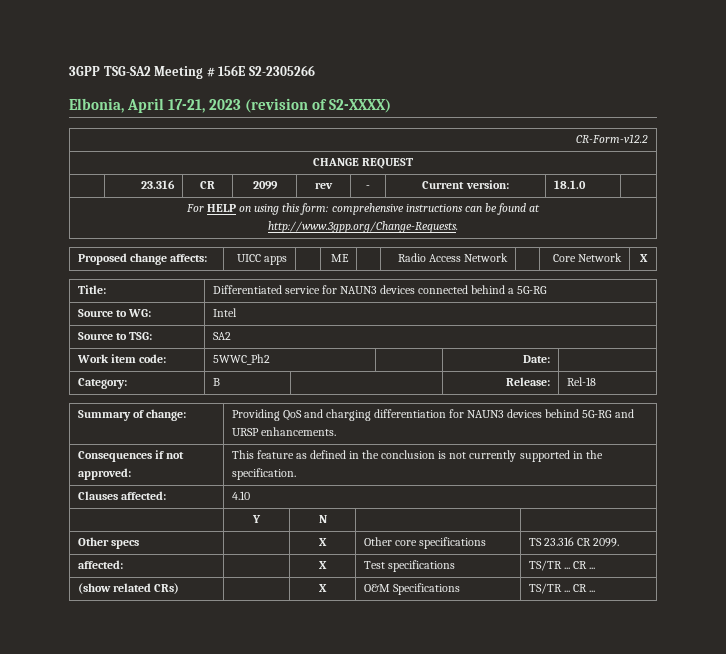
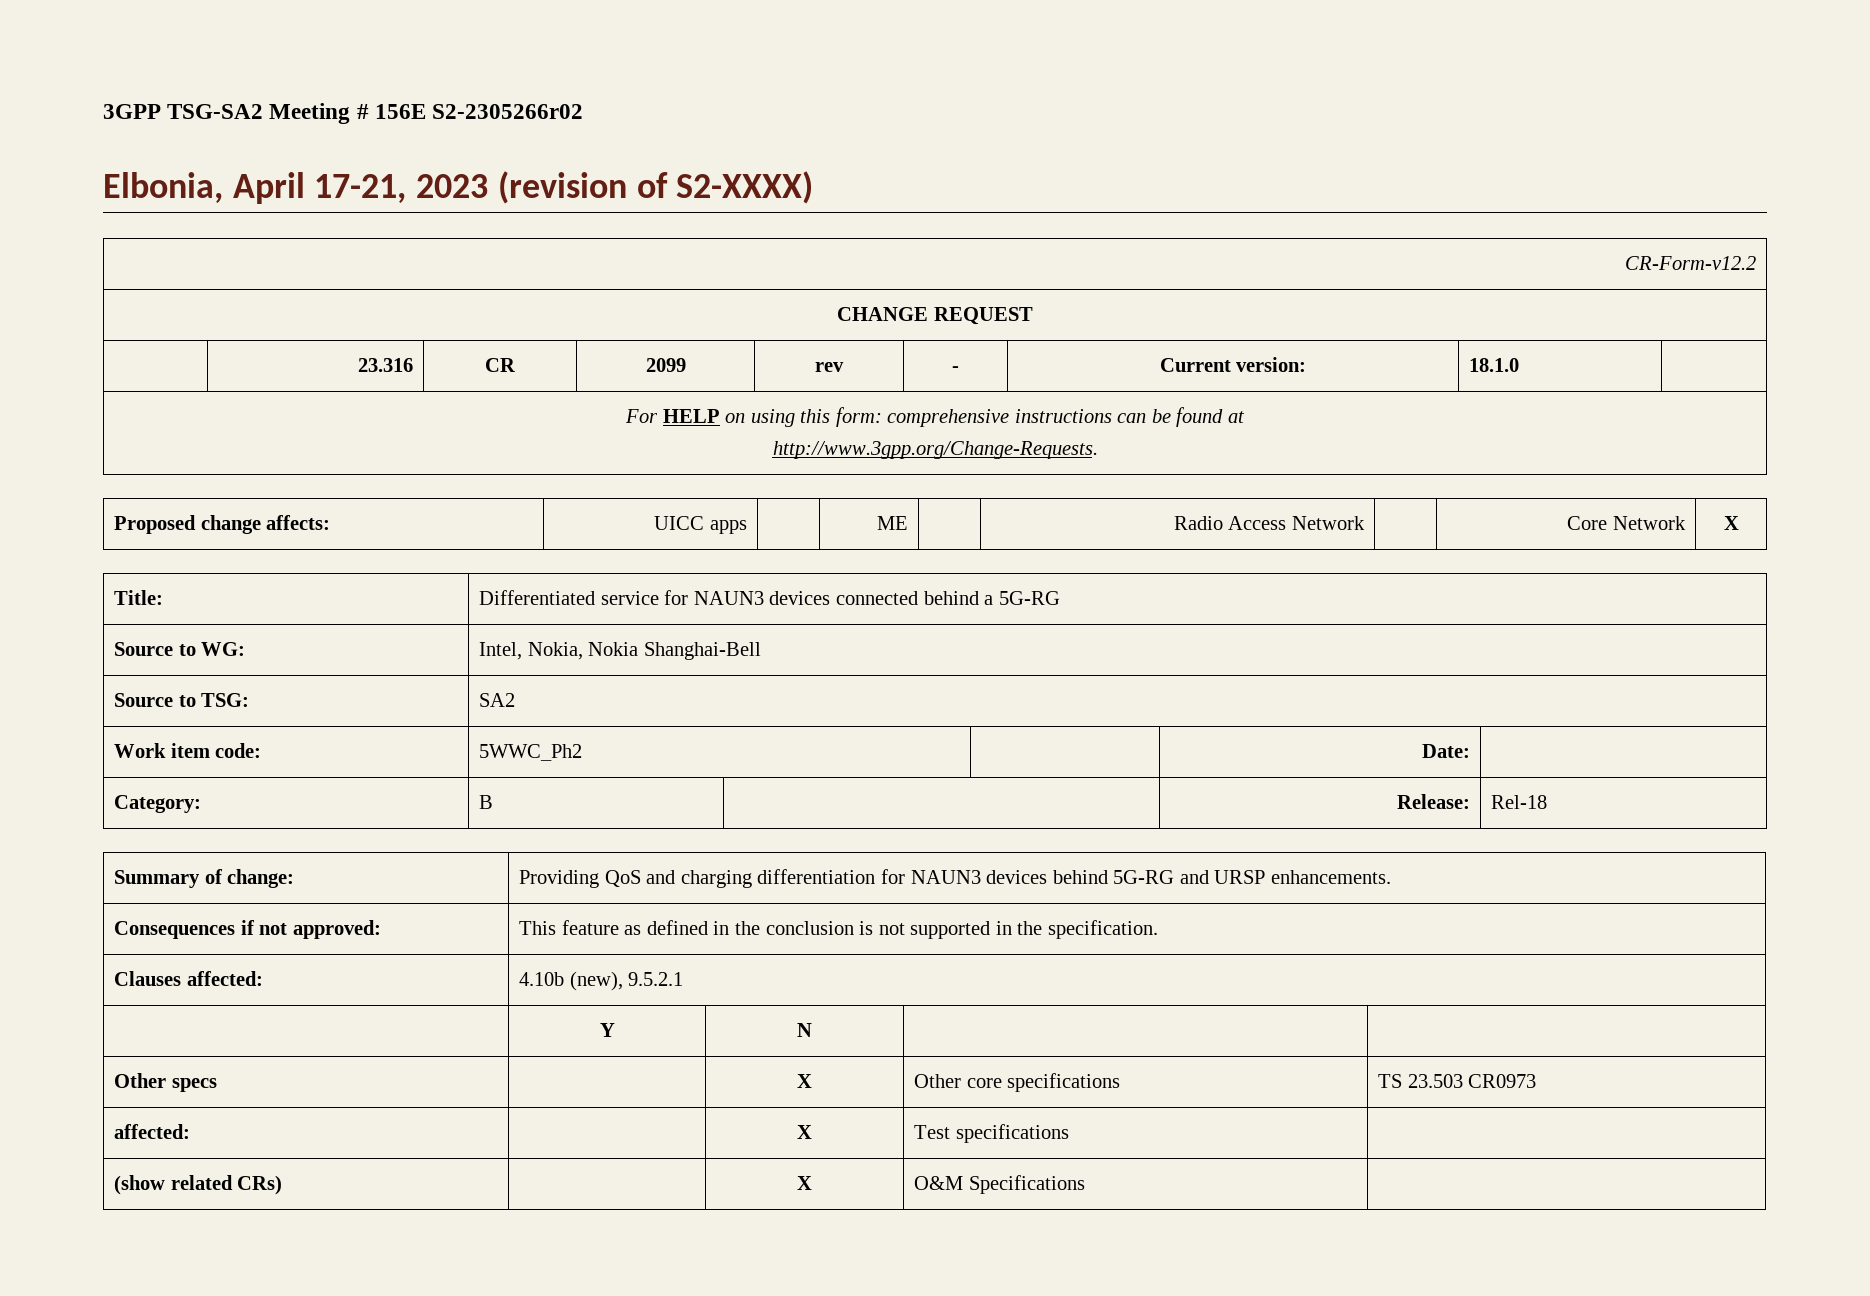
- 3GPP TSG-SA2 Meeting # 156E S2-2305266
+ 3GPP TSG-SA2 Meeting # 156E S2-2305266r02
- Source to WG: | Intel
+ Source to WG: | Intel, Nokia, Nokia Shanghai-Bell
- Consequences if not approved: | This feature as defined in the conclusion is not currently supported in the specification.
+ Consequences if not approved: | This feature as defined in the conclusion is not supported in the specification.
- Clauses affected: | 4.10
+ Clauses affected: | 4.10b (new), 9.5.2.1
- Other specs | | X | Other core specifications | TS 23.316 CR 2099.
+ Other specs | | X | Other core specifications | TS 23.503 CR0973
- affected: | | X | Test specifications | TS/TR ... CR ...
+ affected: | | X | Test specifications |
- (show related CRs) | | X | O&M Specifications | TS/TR ... CR ...
+ (show related CRs) | | X | O&M Specifications |

